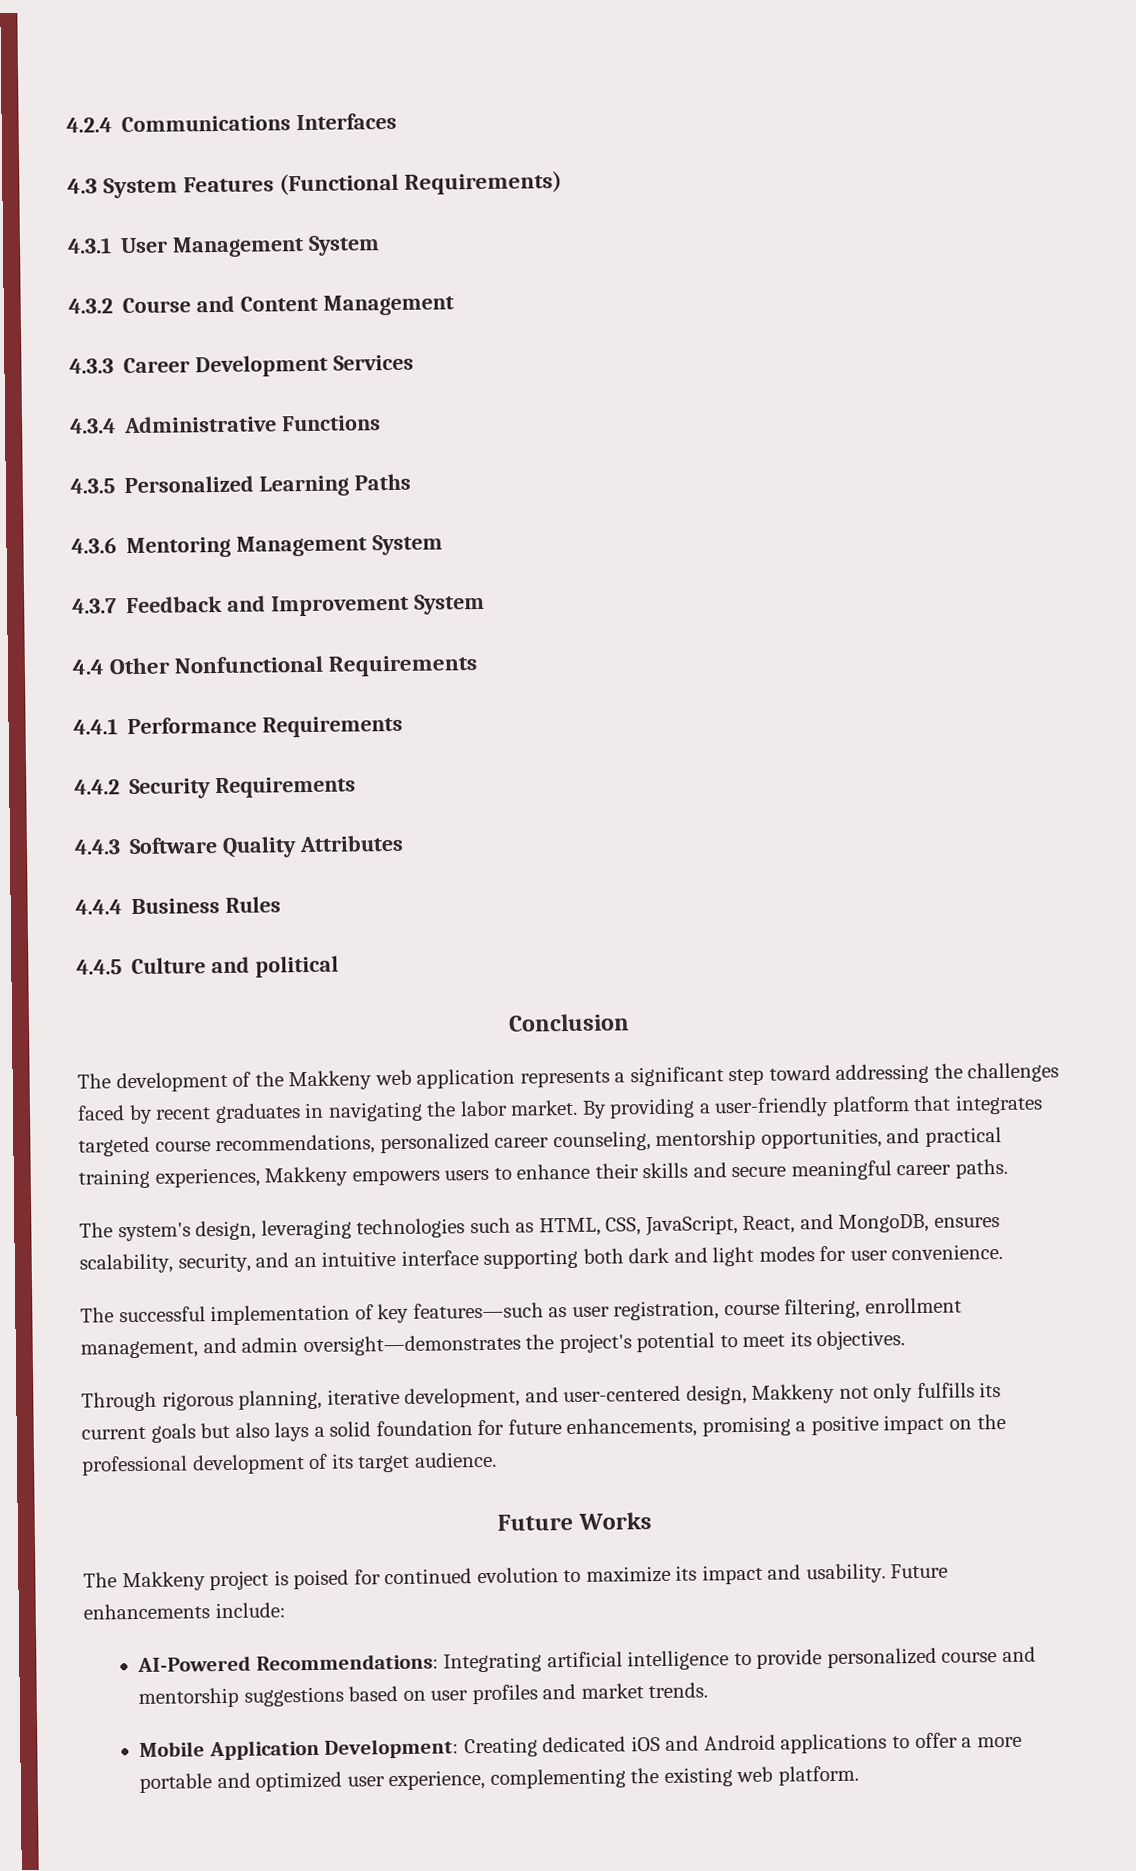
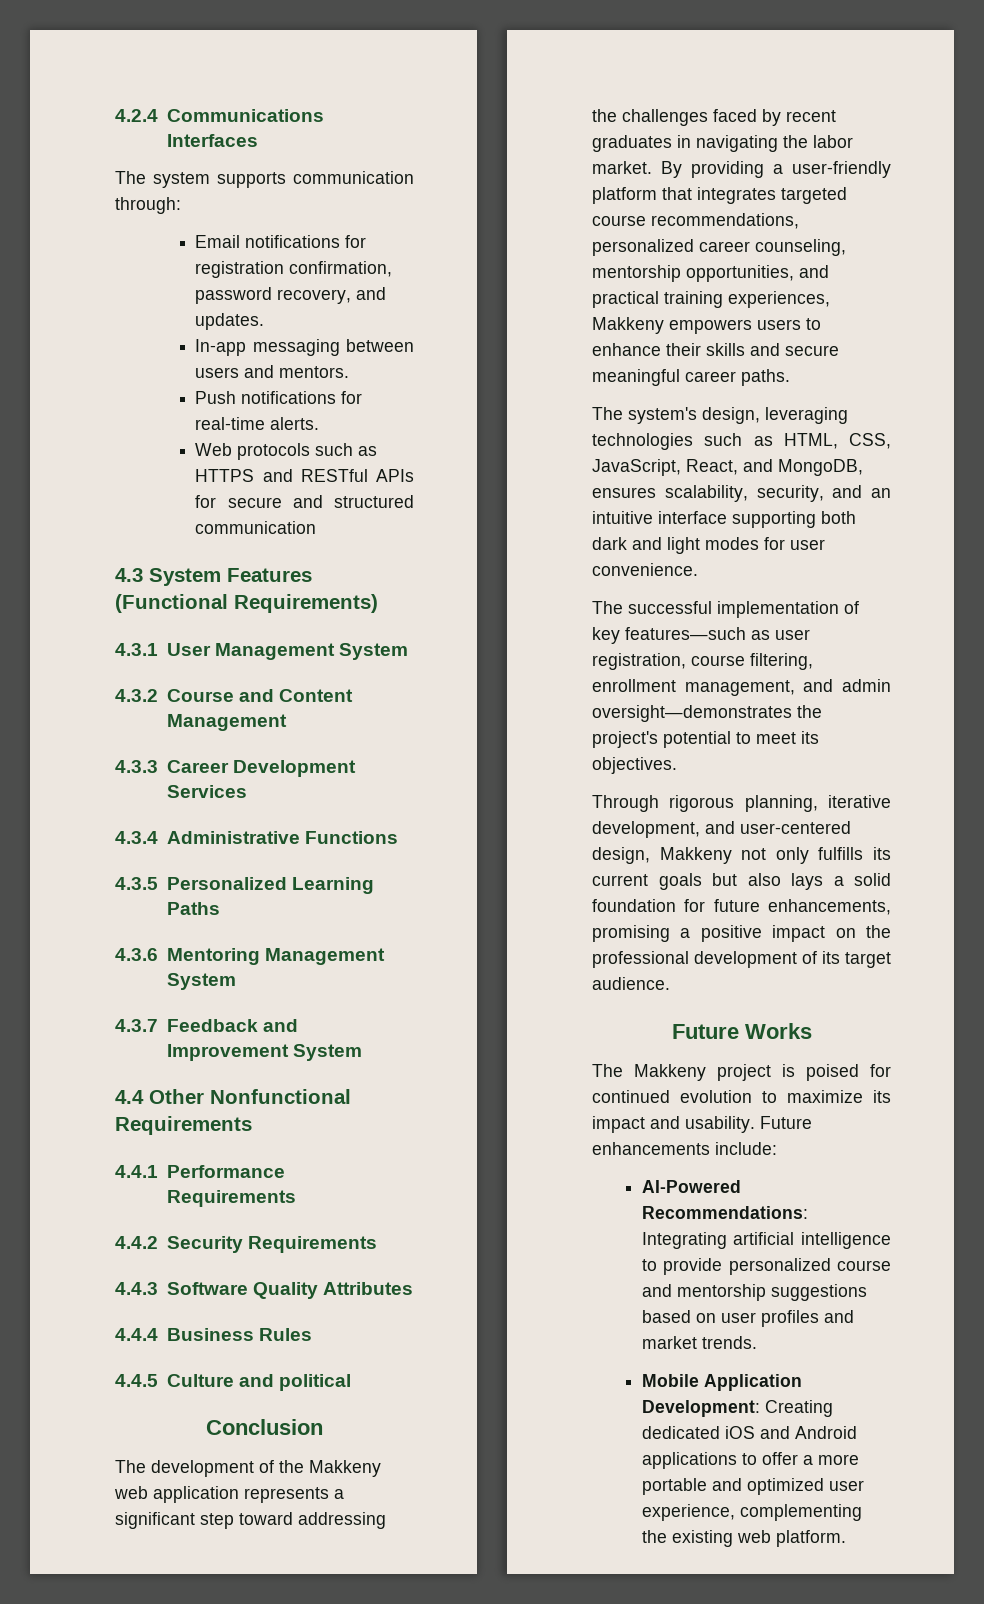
+ The system supports communication through:
+ Email notifications for registration confirmation, password recovery, and updates.
+ In-app messaging between users and mentors.
+ Push notifications for real-time alerts.
+ Web protocols such as HTTPS and RESTful APIs for secure and structured communication

